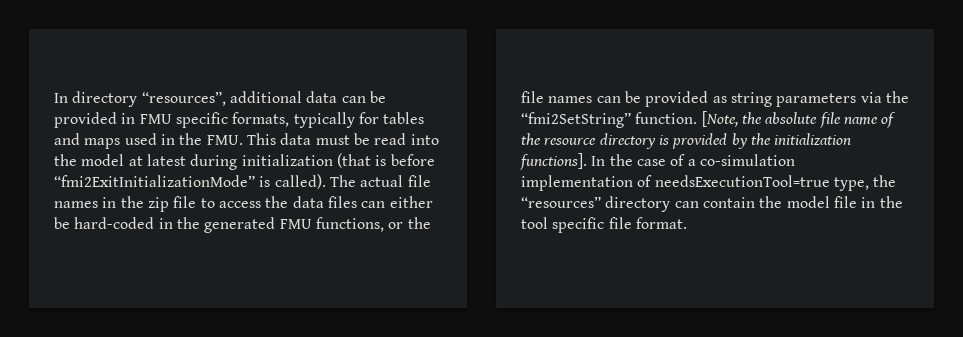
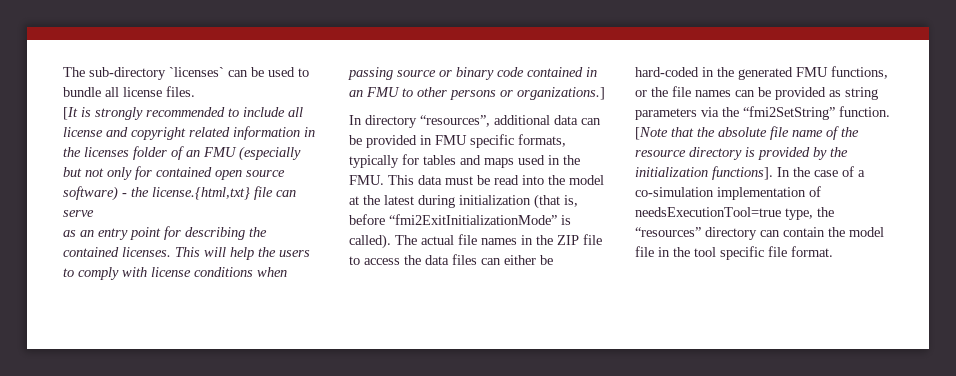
+ The sub-directory `licenses` can be used to bundle all license files.
+ [It is strongly recommended to include all license and copyright related information in the licenses folder of an FMU (especially but not only for contained open source software) - the license.{html,txt} file can serve
+ as an entry point for describing the contained licenses. This will help the users to comply with license conditions when passing source or binary code contained in an FMU to other persons or organizations.]
- In directory “resources”, additional data can be provided in FMU specific formats, typically for tables and maps used in the FMU. This data must be read into the model at latest during initialization (that is before “fmi2ExitInitializationMode” is called).
+ In directory “resources”, additional data can be provided in FMU specific formats, typically for tables and maps used in the FMU. This data must be read into the model at the latest during initialization (that is, before “fmi2ExitInitializationMode” is called).
- The actual file names in the zip file to access the data files can either be hard-coded in the generated FMU functions, or the file names can be provided as string parameters via the “fmi2SetString” function.
+ The actual file names in the ZIP file to access the data files can either be hard-coded in the generated FMU functions, or the file names can be provided as string parameters via the “fmi2SetString” function.
- [Note, the absolute file name of the resource directory is provided by the initialization functions].
+ [Note that the absolute file name of the resource directory is provided by the initialization functions].

